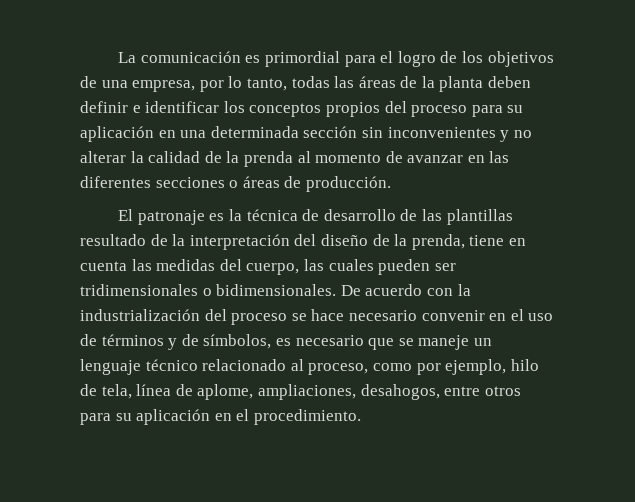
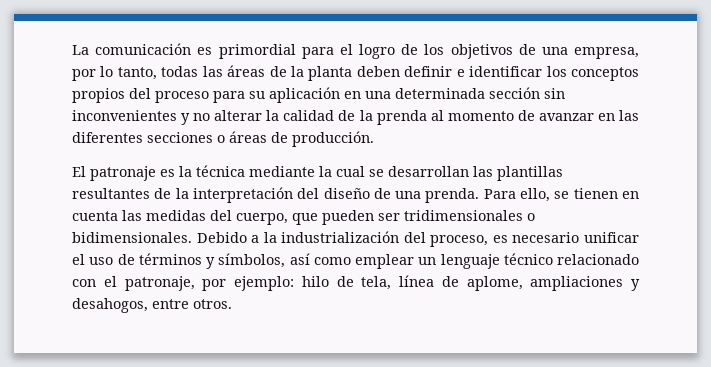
- El patronaje es la técnica de desarrollo de las plantillas resultado de la interpretación del diseño de la prenda, tiene en cuenta las medidas del cuerpo, las cuales pueden ser tridimensionales o bidimensionales.
+ El patronaje es la técnica mediante la cual se desarrollan las plantillas resultantes de la interpretación del diseño de una prenda. Para ello, se tienen en cuenta las medidas del cuerpo, que pueden ser tridimensionales o bidimensionales.
- De acuerdo con la industrialización del proceso se hace necesario convenir en el uso de términos y de símbolos, es necesario que se maneje un lenguaje técnico relacionado al proceso, como por ejemplo, hilo de tela, línea de aplome, ampliaciones, desahogos, entre otros para su aplicación en el procedimiento.
+ Debido a la industrialización del proceso, es necesario unificar el uso de términos y símbolos, así como emplear un lenguaje técnico relacionado con el patronaje, por ejemplo: hilo de tela, línea de aplome, ampliaciones y desahogos, entre otros.

